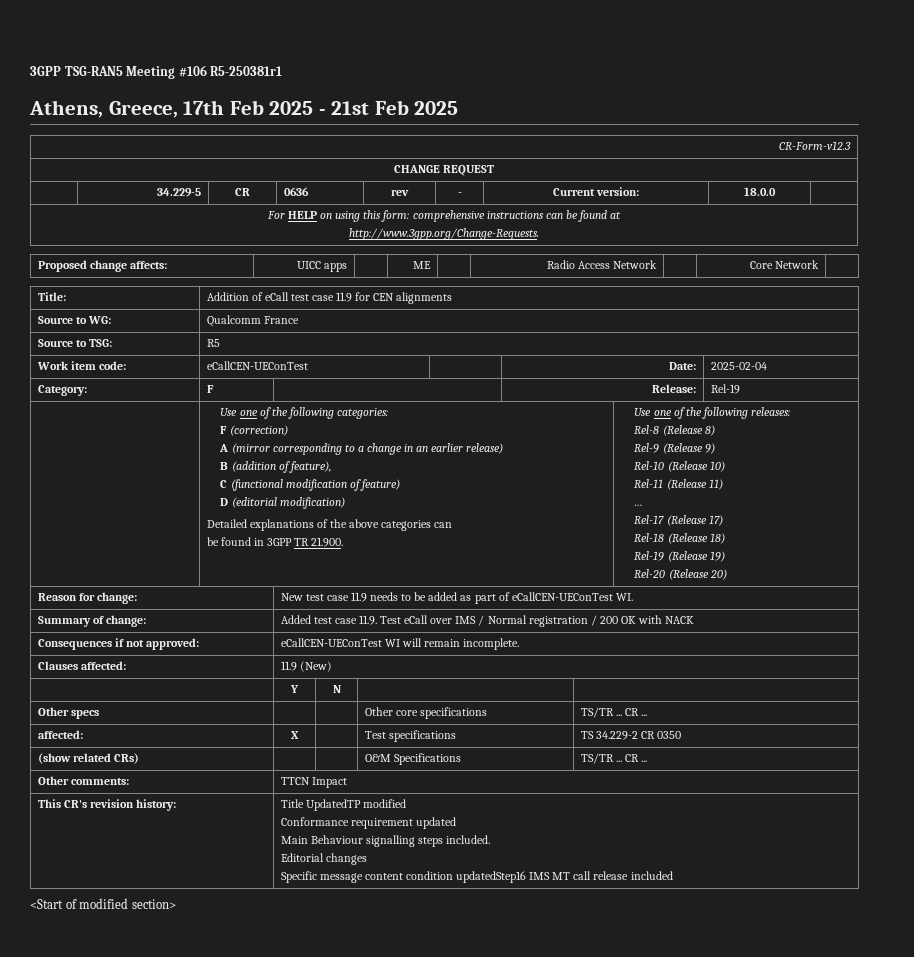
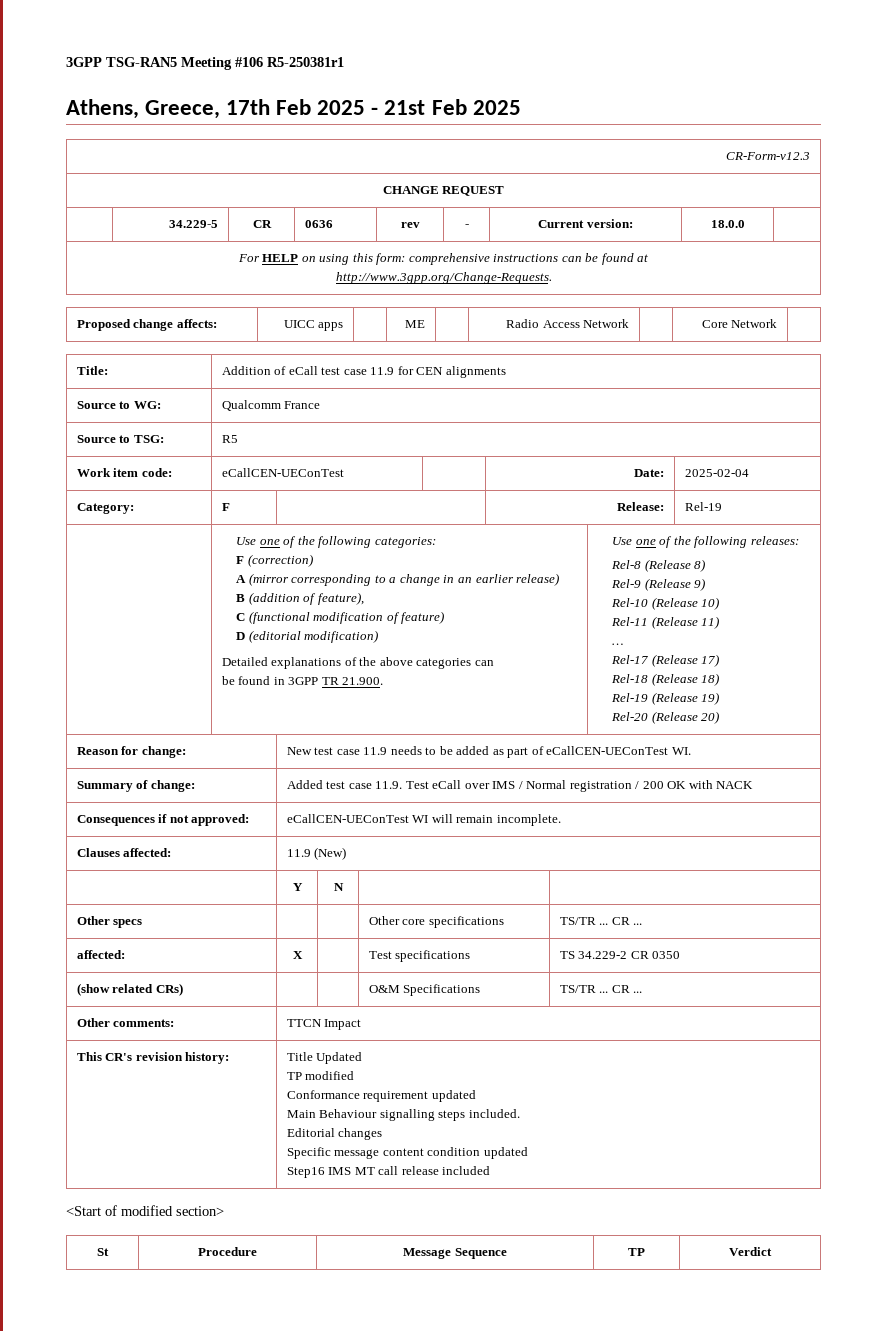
- This CR's revision history: | Title UpdatedTP modified
+ This CR's revision history: | Title Updated
+ TP modified
  Conformance requirement updated
  Main Behaviour signalling steps included.
  Editorial changes
- Specific message content condition updatedStep16 IMS MT call release included
+ Specific message content condition updated
+ Step16 IMS MT call release included
+ St | Procedure | Message Sequence | TP | Verdict

